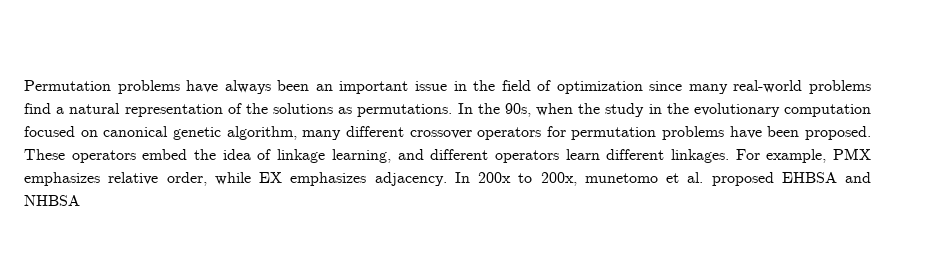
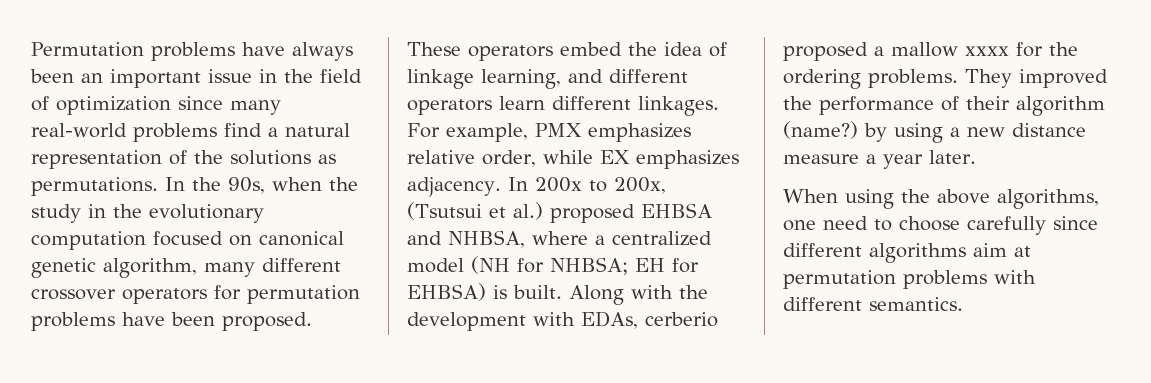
- In 200x to 200x, munetomo et al. proposed EHBSA and NHBSA
+ In 200x to 200x, (Tsutsui et al.) proposed EHBSA and NHBSA, where a centralized model (NH for NHBSA; EH for EHBSA) is built. Along with the development with EDAs, cerberio proposed a mallow xxxx for the ordering problems. They improved the performance of their algorithm (name?) by using a new distance measure a year later.
+ When using the above algorithms, one need to choose carefully since different algorithms aim at permutation problems with different semantics.

